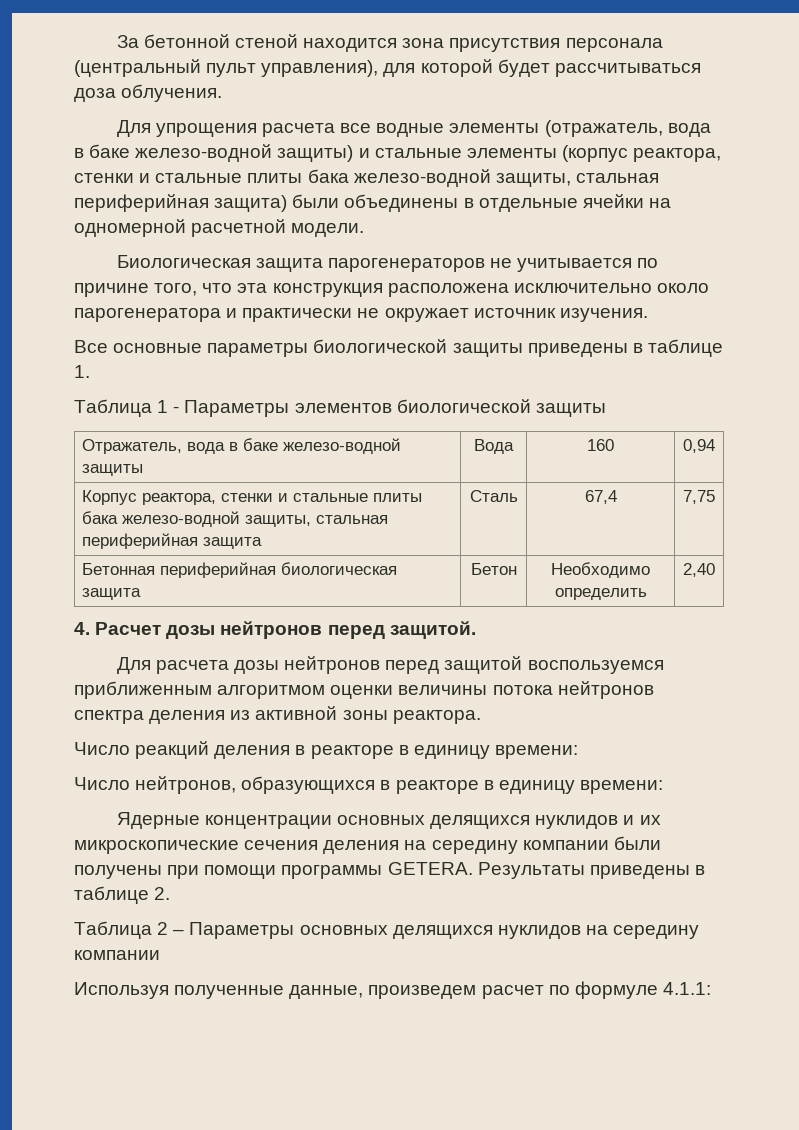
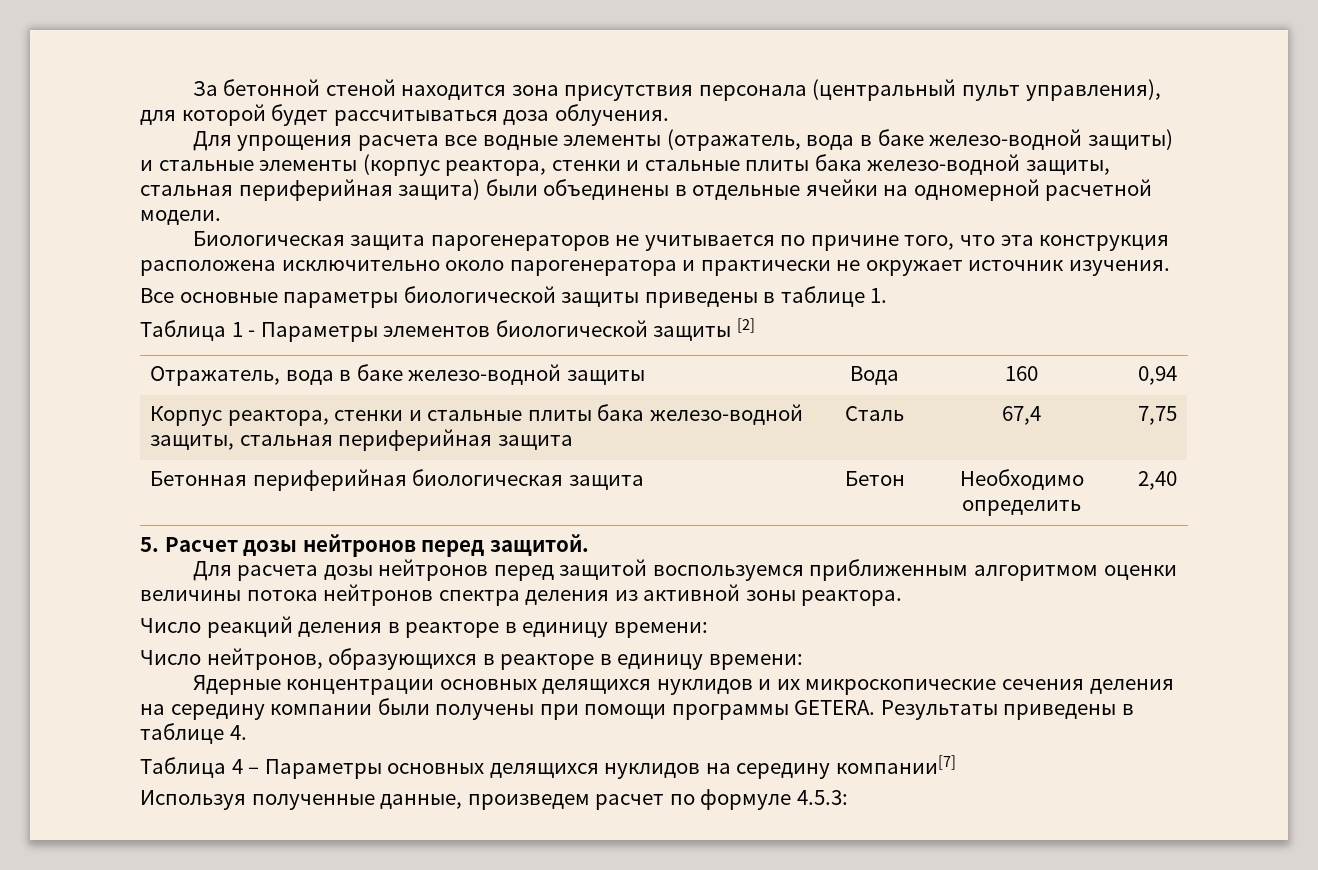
- Таблица 1 - Параметры элементов биологической защиты
+ Таблица 1 - Параметры элементов биологической защиты [2]
- 4. Расчет дозы нейтронов перед защитой.
+ 5. Расчет дозы нейтронов перед защитой.
- Результаты приведены в таблице 2.
- Таблица 2 – Параметры основных делящихся нуклидов на середину компании
+ Результаты приведены в таблице 4.
+ Таблица 4 – Параметры основных делящихся нуклидов на середину компании[7]
- Используя полученные данные, произведем расчет по формуле 4.1.1:
+ Используя полученные данные, произведем расчет по формуле 4.5.3:

